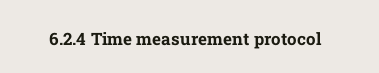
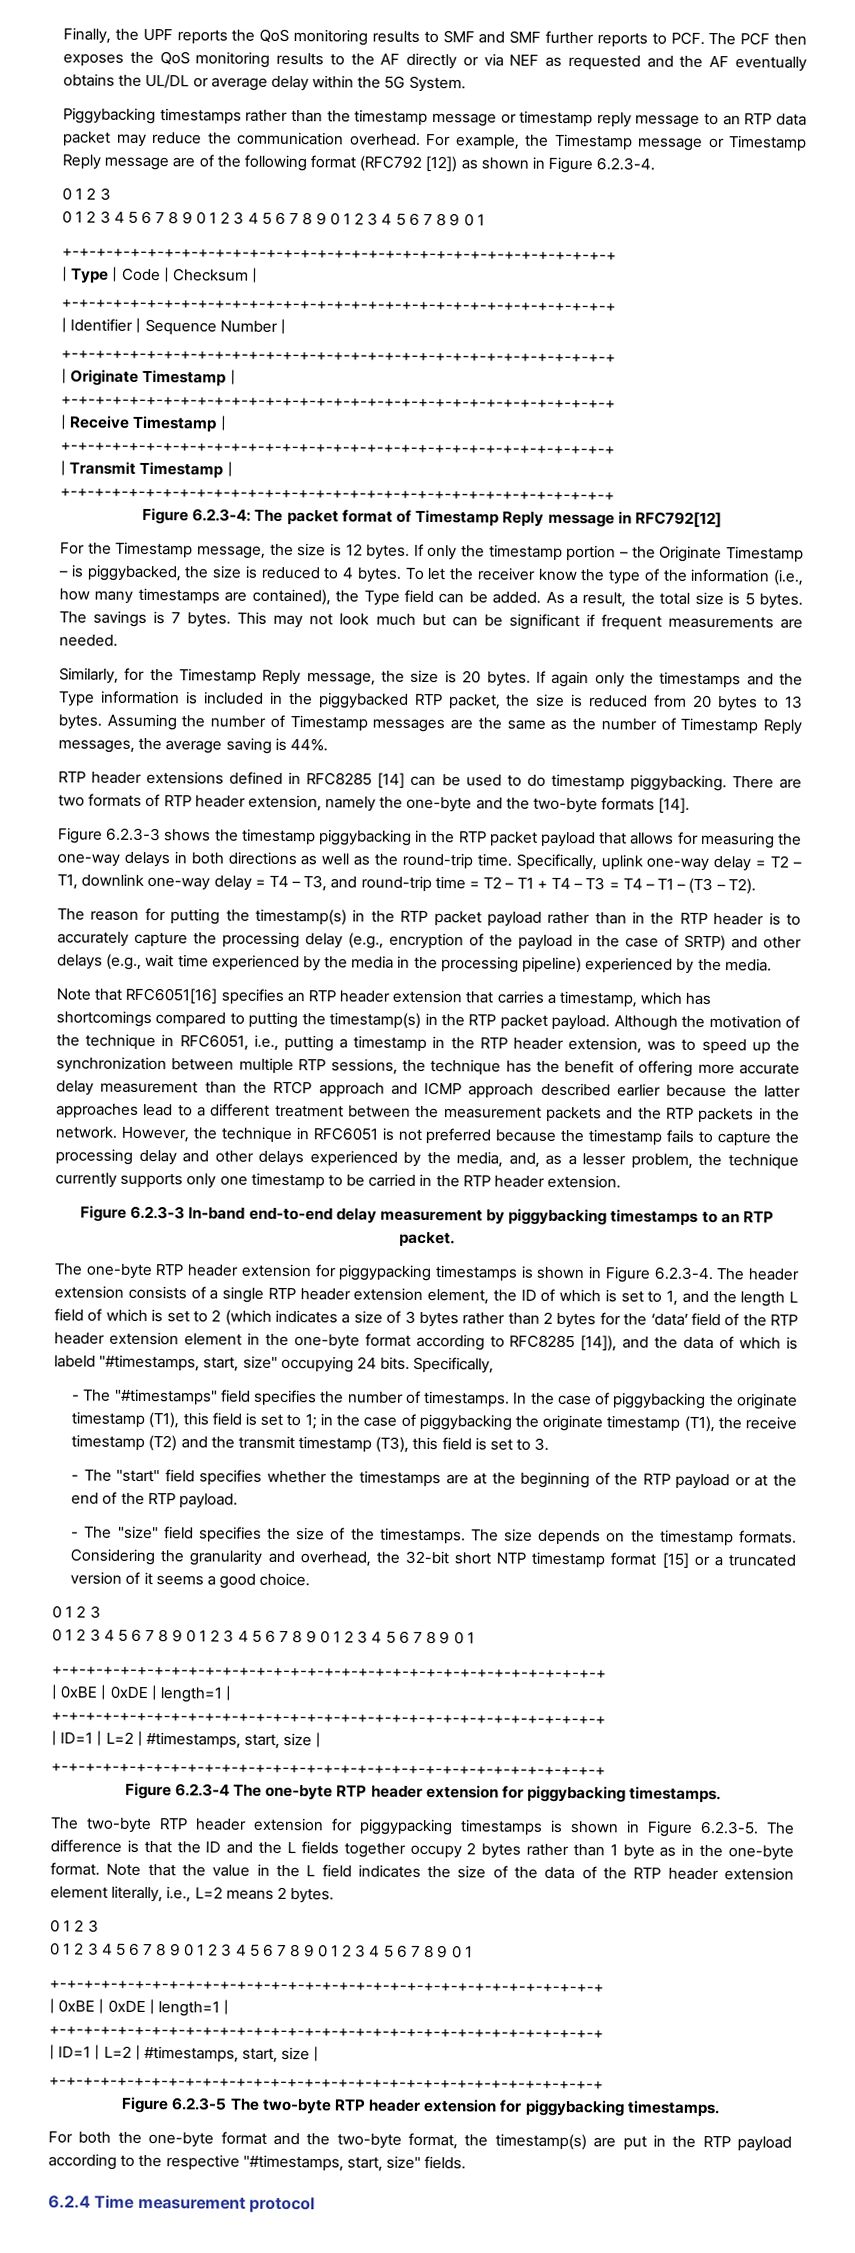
+ Finally, the UPF reports the QoS monitoring results to SMF and SMF further reports to PCF. The PCF then exposes the QoS monitoring results to the AF directly or via NEF as requested and the AF eventually obtains the UL/DL or average delay within the 5G System.
+ Piggybacking timestamps rather than the timestamp message or timestamp reply message to an RTP data packet may reduce the communication overhead. For example, the Timestamp message or Timestamp Reply message are of the following format (RFC792 [12]) as shown in Figure 6.2.3-4.
+ 0 1 2 3
+ 0 1 2 3 4 5 6 7 8 9 0 1 2 3 4 5 6 7 8 9 0 1 2 3 4 5 6 7 8 9 0 1
+ +-+-+-+-+-+-+-+-+-+-+-+-+-+-+-+-+-+-+-+-+-+-+-+-+-+-+-+-+-+-+-+-+
+ | Type | Code | Checksum |
+ +-+-+-+-+-+-+-+-+-+-+-+-+-+-+-+-+-+-+-+-+-+-+-+-+-+-+-+-+-+-+-+-+
+ | Identifier | Sequence Number |
+ +-+-+-+-+-+-+-+-+-+-+-+-+-+-+-+-+-+-+-+-+-+-+-+-+-+-+-+-+-+-+-+-+
+ | Originate Timestamp |
+ +-+-+-+-+-+-+-+-+-+-+-+-+-+-+-+-+-+-+-+-+-+-+-+-+-+-+-+-+-+-+-+-+
+ | Receive Timestamp |
+ +-+-+-+-+-+-+-+-+-+-+-+-+-+-+-+-+-+-+-+-+-+-+-+-+-+-+-+-+-+-+-+-+
+ | Transmit Timestamp |
+ +-+-+-+-+-+-+-+-+-+-+-+-+-+-+-+-+-+-+-+-+-+-+-+-+-+-+-+-+-+-+-+-+
+ Figure 6.2.3-4: The packet format of Timestamp Reply message in RFC792[12]
+ For the Timestamp message, the size is 12 bytes. If only the timestamp portion – the Originate Timestamp – is piggybacked, the size is reduced to 4 bytes. To let the receiver know the type of the information (i.e., how many timestamps are contained), the Type field can be added. As a result, the total size is 5 bytes. The savings is 7 bytes. This may not look much but can be significant if frequent measurements are needed.
+ Similarly, for the Timestamp Reply message, the size is 20 bytes. If again only the timestamps and the Type information is included in the piggybacked RTP packet, the size is reduced from 20 bytes to 13 bytes. Assuming the number of Timestamp messages are the same as the number of Timestamp Reply messages, the average saving is 44%.
+ RTP header extensions defined in RFC8285 [14] can be used to do timestamp piggybacking. There are two formats of RTP header extension, namely the one-byte and the two-byte formats [14].
+ Figure 6.2.3-3 shows the timestamp piggybacking in the RTP packet payload that allows for measuring the one-way delays in both directions as well as the round-trip time. Specifically, uplink one-way delay = T2 – T1, downlink one-way delay = T4 – T3, and round-trip time = T2 – T1 + T4 – T3 = T4 – T1 – (T3 – T2).
+ The reason for putting the timestamp(s) in the RTP packet payload rather than in the RTP header is to accurately capture the processing delay (e.g., encryption of the payload in the case of SRTP) and other delays (e.g., wait time experienced by the media in the processing pipeline) experienced by the media.
+ Note that RFC6051[16] specifies an RTP header extension that carries a timestamp, which has shortcomings compared to putting the timestamp(s) in the RTP packet payload. Although the motivation of the technique in RFC6051, i.e., putting a timestamp in the RTP header extension, was to speed up the synchronization between multiple RTP sessions, the technique has the benefit of offering more accurate delay measurement than the RTCP approach and ICMP approach described earlier because the latter approaches lead to a different treatment between the measurement packets and the RTP packets in the network. However, the technique in RFC6051 is not preferred because the timestamp fails to capture the processing delay and other delays experienced by the media, and, as a lesser problem, the technique currently supports only one timestamp to be carried in the RTP header extension.
+ Figure 6.2.3-3 In-band end-to-end delay measurement by piggybacking timestamps to an RTP packet.
+ The one-byte RTP header extension for piggypacking timestamps is shown in Figure 6.2.3-4. The header extension consists of a single RTP header extension element, the ID of which is set to 1, and the length L field of which is set to 2 (which indicates a size of 3 bytes rather than 2 bytes for the ‘data’ field of the RTP header extension element in the one-byte format according to RFC8285 [14]), and the data of which is labeld "#timestamps, start, size" occupying 24 bits. Specifically,
+ - The "#timestamps" field specifies the number of timestamps. In the case of piggybacking the originate timestamp (T1), this field is set to 1; in the case of piggybacking the originate timestamp (T1), the receive timestamp (T2) and the transmit timestamp (T3), this field is set to 3.
+ - The "start" field specifies whether the timestamps are at the beginning of the RTP payload or at the end of the RTP payload.
+ - The "size" field specifies the size of the timestamps. The size depends on the timestamp formats. Considering the granularity and overhead, the 32-bit short NTP timestamp format [15] or a truncated version of it seems a good choice.
+ 0 1 2 3
+ 0 1 2 3 4 5 6 7 8 9 0 1 2 3 4 5 6 7 8 9 0 1 2 3 4 5 6 7 8 9 0 1
+ +-+-+-+-+-+-+-+-+-+-+-+-+-+-+-+-+-+-+-+-+-+-+-+-+-+-+-+-+-+-+-+-+
+ | 0xBE | 0xDE | length=1 |
+ +-+-+-+-+-+-+-+-+-+-+-+-+-+-+-+-+-+-+-+-+-+-+-+-+-+-+-+-+-+-+-+-+
+ | ID=1 | L=2 | #timestamps, start, size |
+ +-+-+-+-+-+-+-+-+-+-+-+-+-+-+-+-+-+-+-+-+-+-+-+-+-+-+-+-+-+-+-+-+
+ Figure 6.2.3-4 The one-byte RTP header extension for piggybacking timestamps.
+ The two-byte RTP header extension for piggypacking timestamps is shown in Figure 6.2.3-5. The difference is that the ID and the L fields together occupy 2 bytes rather than 1 byte as in the one-byte format. Note that the value in the L field indicates the size of the data of the RTP header extension element literally, i.e., L=2 means 2 bytes.
+ 0 1 2 3
+ 0 1 2 3 4 5 6 7 8 9 0 1 2 3 4 5 6 7 8 9 0 1 2 3 4 5 6 7 8 9 0 1
+ +-+-+-+-+-+-+-+-+-+-+-+-+-+-+-+-+-+-+-+-+-+-+-+-+-+-+-+-+-+-+-+-+
+ | 0xBE | 0xDE | length=1 |
+ +-+-+-+-+-+-+-+-+-+-+-+-+-+-+-+-+-+-+-+-+-+-+-+-+-+-+-+-+-+-+-+-+
+ | ID=1 | L=2 | #timestamps, start, size |
+ +-+-+-+-+-+-+-+-+-+-+-+-+-+-+-+-+-+-+-+-+-+-+-+-+-+-+-+-+-+-+-+-+
+ Figure 6.2.3-5 The two-byte RTP header extension for piggybacking timestamps.
+ For both the one-byte format and the two-byte format, the timestamp(s) are put in the RTP payload according to the respective "#timestamps, start, size" fields.

